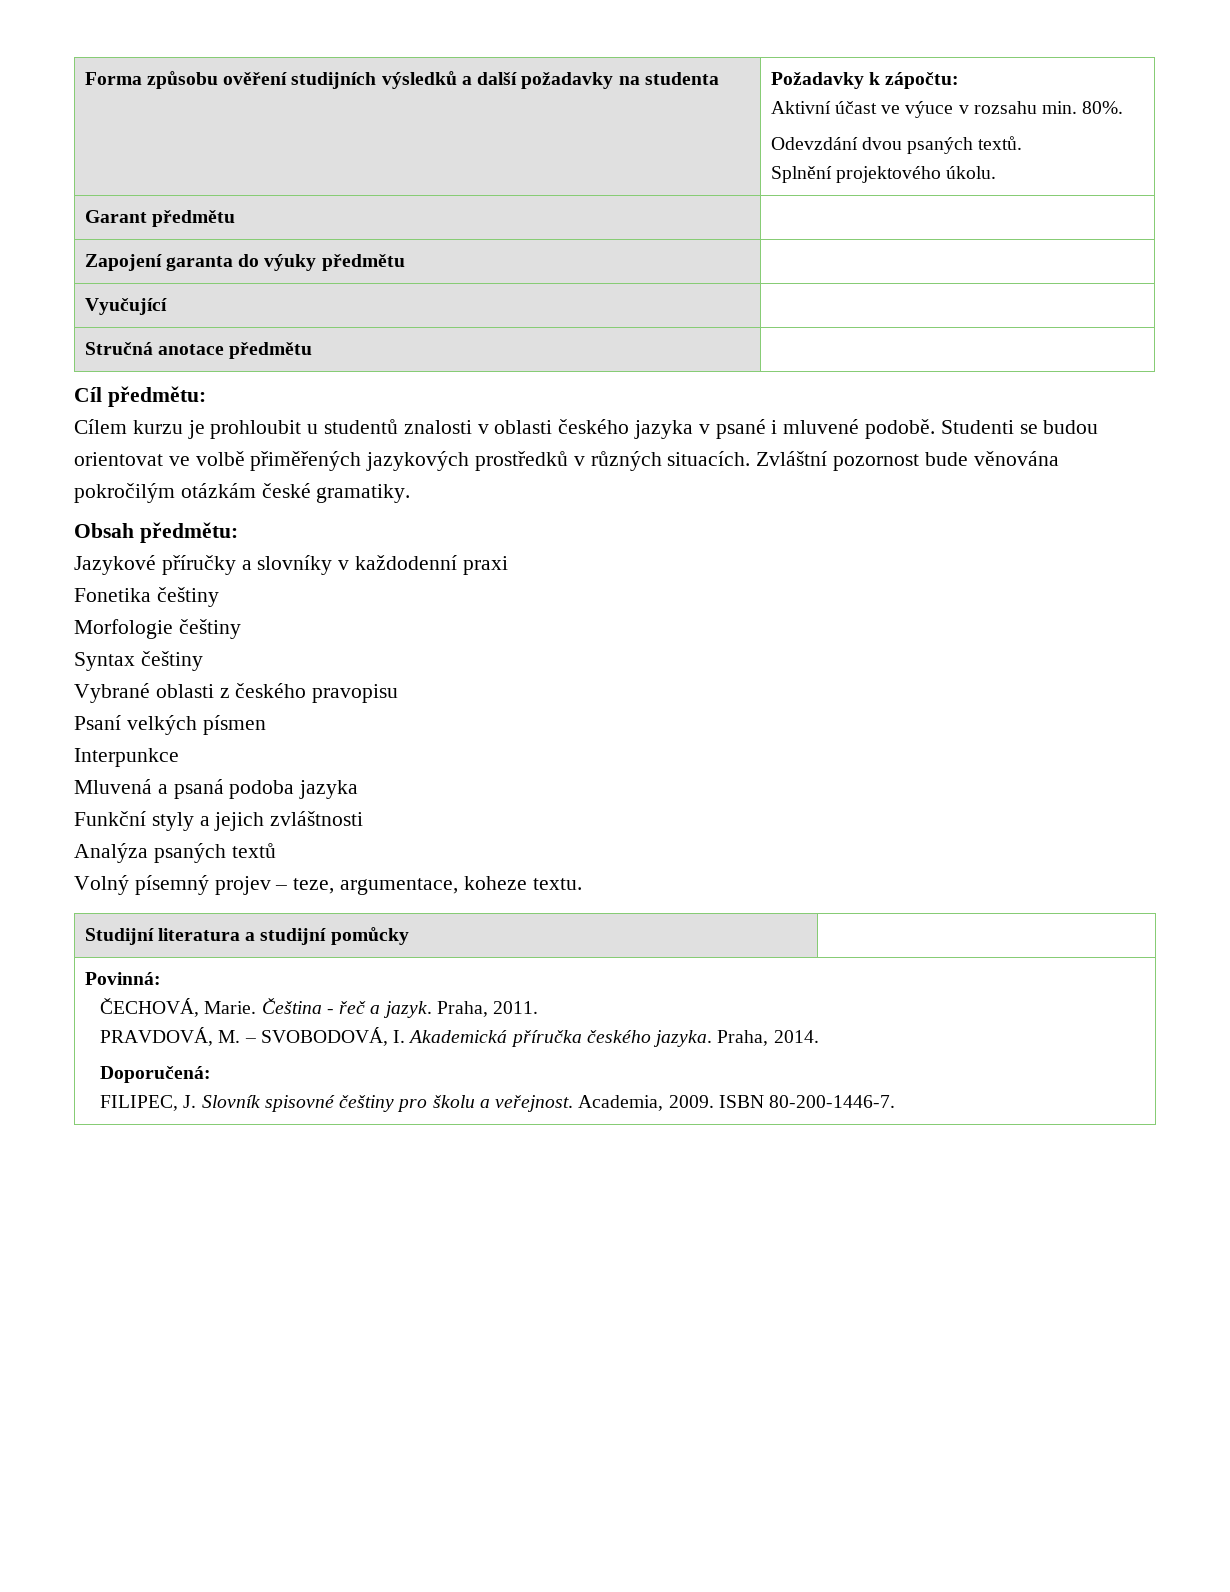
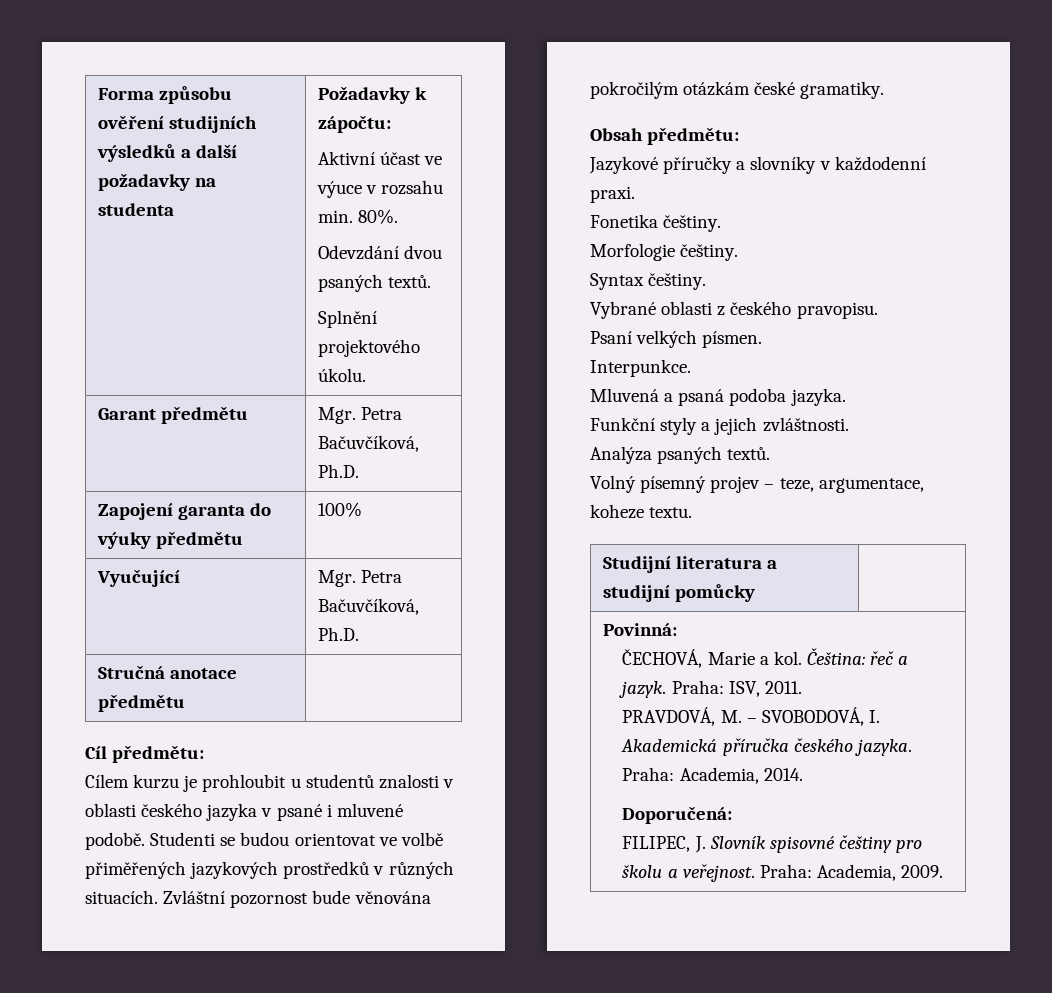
- Garant předmětu |
+ Garant předmětu | Mgr. Petra Bačuvčíková, Ph.D.
- Zapojení garanta do výuky předmětu |
+ Zapojení garanta do výuky předmětu | 100%
- Vyučující |
+ Vyučující | Mgr. Petra Bačuvčíková, Ph.D.
- Jazykové příručky a slovníky v každodenní praxi
+ Jazykové příručky a slovníky v každodenní praxi.
- Fonetika češtiny
+ Fonetika češtiny.
- Morfologie češtiny
+ Morfologie češtiny.
- Syntax češtiny
+ Syntax češtiny.
- Vybrané oblasti z českého pravopisu
+ Vybrané oblasti z českého pravopisu.
- Psaní velkých písmen
- Interpunkce
+ Psaní velkých písmen.
+ Interpunkce.
- Mluvená a psaná podoba jazyka
+ Mluvená a psaná podoba jazyka.
- Funkční styly a jejich zvláštnosti
+ Funkční styly a jejich zvláštnosti.
- Analýza psaných textů
+ Analýza psaných textů.
  Povinná:
- ČECHOVÁ, Marie. Čeština - řeč a jazyk. Praha, 2011.
- PRAVDOVÁ, M. – SVOBODOVÁ, I. Akademická příručka českého jazyka. Praha, 2014.
+ ČECHOVÁ, Marie a kol. Čeština: řeč a jazyk. Praha: ISV, 2011.
+ PRAVDOVÁ, M. – SVOBODOVÁ, I. Akademická příručka českého jazyka. Praha: Academia, 2014.
  Doporučená:
- FILIPEC, J. Slovník spisovné češtiny pro školu a veřejnost. Academia, 2009. ISBN 80-200-1446-7.
+ FILIPEC, J. Slovník spisovné češtiny pro školu a veřejnost. Praha: Academia, 2009.

